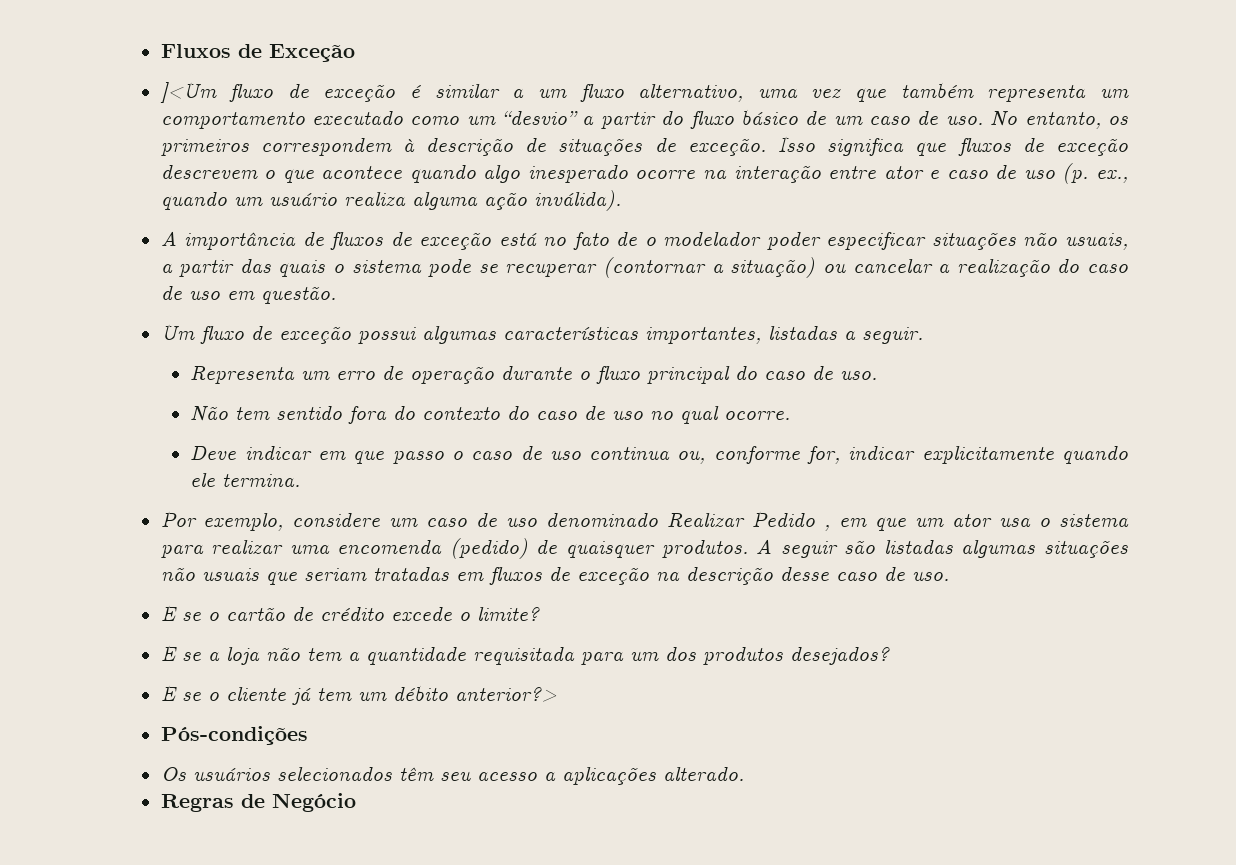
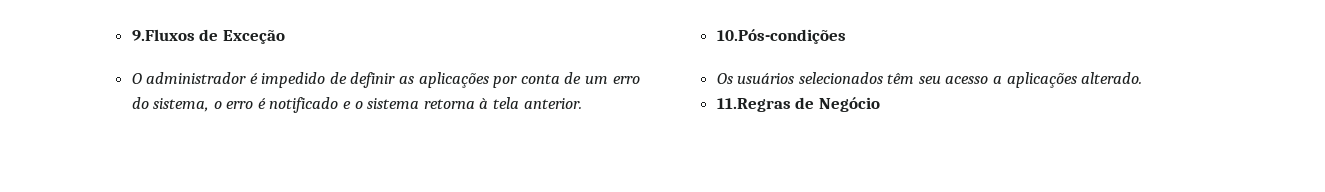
- Fluxos de Exceção
+ 9.Fluxos de Exceção
- ]<Um fluxo de exceção é similar a um fluxo alternativo, uma vez que também representa um comportamento executado como um “desvio” a partir do fluxo básico de um caso de uso. No entanto, os primeiros correspondem à descrição de situações de exceção. Isso significa que fluxos de exceção descrevem o que acontece quando algo inesperado ocorre na interação entre ator e caso de uso (p. ex., quando um usuário realiza alguma ação inválida).
- A importância de fluxos de exceção está no fato de o modelador poder especificar situações não usuais, a partir das quais o sistema pode se recuperar (contornar a situação) ou cancelar a realização do caso de uso em questão.
- Um fluxo de exceção possui algumas características importantes, listadas a seguir.
- Representa um erro de operação durante o fluxo principal do caso de uso.
- Não tem sentido fora do contexto do caso de uso no qual ocorre.
- Deve indicar em que passo o caso de uso continua ou, conforme for, indicar explicitamente quando ele termina.
- Por exemplo, considere um caso de uso denominado Realizar Pedido , em que um ator usa o sistema para realizar uma encomenda (pedido) de quaisquer produtos. A seguir são listadas algumas situações não usuais que seriam tratadas em fluxos de exceção na descrição desse caso de uso.
- E se o cartão de crédito excede o limite?
- E se a loja não tem a quantidade requisitada para um dos produtos desejados?
- E se o cliente já tem um débito anterior?>
- Pós-condições
+ O administrador é impedido de definir as aplicações por conta de um erro do sistema, o erro é notificado e o sistema retorna à tela anterior.
+ 10.Pós-condições
- Regras de Negócio
+ 11.Regras de Negócio

